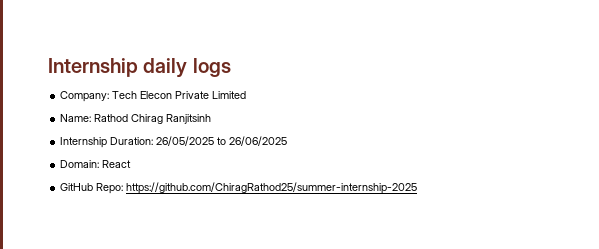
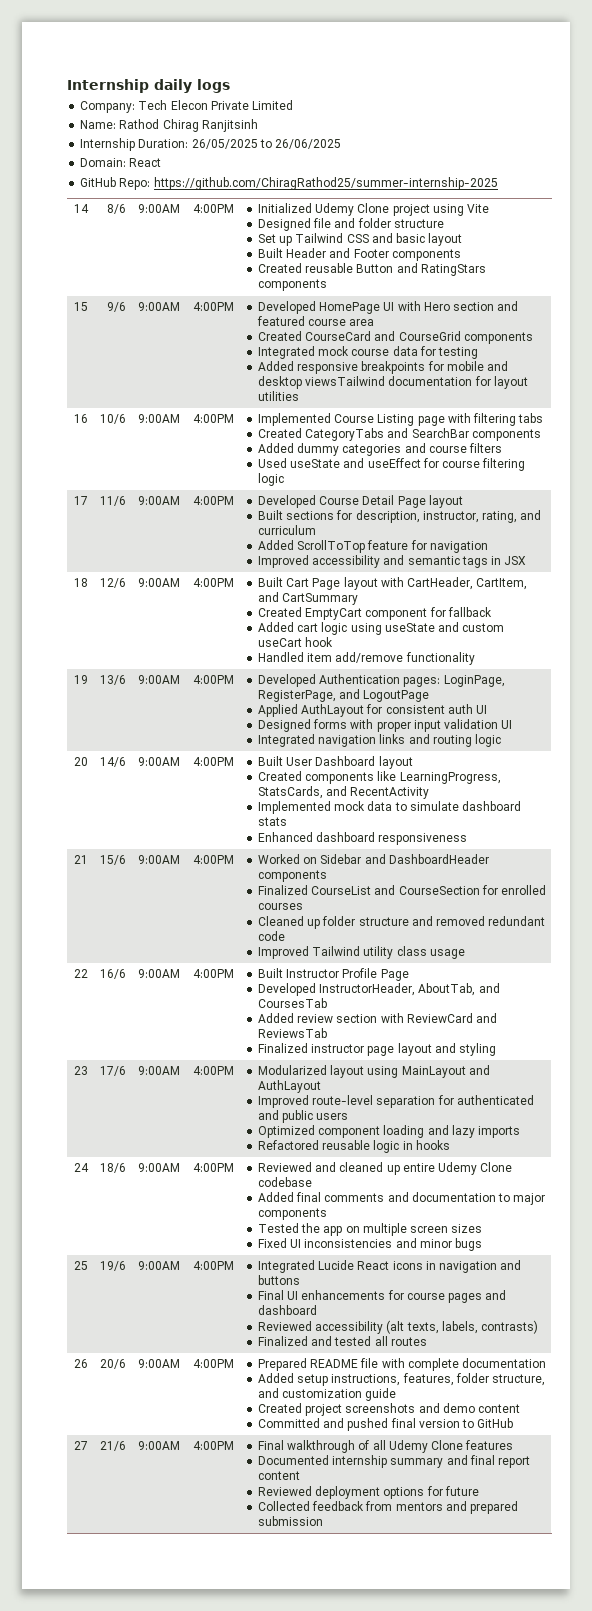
+ 14 | 8/6 | 9:00AM | 4:00PM | Initialized Udemy Clone project using Vite
+ Designed file and folder structure
+ Set up Tailwind CSS and basic layout
+ Built Header and Footer components
+ Created reusable Button and RatingStars components
+ 15 | 9/6 | 9:00AM | 4:00PM | Developed HomePage UI with Hero section and featured course area
+ Created CourseCard and CourseGrid components
+ Integrated mock course data for testing
+ Added responsive breakpoints for mobile and desktop viewsTailwind documentation for layout utilities
+ 16 | 10/6 | 9:00AM | 4:00PM | Implemented Course Listing page with filtering tabs
+ Created CategoryTabs and SearchBar components
+ Added dummy categories and course filters
+ Used useState and useEffect for course filtering logic
+ 17 | 11/6 | 9:00AM | 4:00PM | Developed Course Detail Page layout
+ Built sections for description, instructor, rating, and curriculum
+ Added ScrollToTop feature for navigation
+ Improved accessibility and semantic tags in JSX
+ 18 | 12/6 | 9:00AM | 4:00PM | Built Cart Page layout with CartHeader, CartItem, and CartSummary
+ Created EmptyCart component for fallback
+ Added cart logic using useState and custom useCart hook
+ Handled item add/remove functionality
+ 19 | 13/6 | 9:00AM | 4:00PM | Developed Authentication pages: LoginPage, RegisterPage, and LogoutPage
+ Applied AuthLayout for consistent auth UI
+ Designed forms with proper input validation UI
+ Integrated navigation links and routing logic
+ 20 | 14/6 | 9:00AM | 4:00PM | Built User Dashboard layout
+ Created components like LearningProgress, StatsCards, and RecentActivity
+ Implemented mock data to simulate dashboard stats
+ Enhanced dashboard responsiveness
+ 21 | 15/6 | 9:00AM | 4:00PM | Worked on Sidebar and DashboardHeader components
+ Finalized CourseList and CourseSection for enrolled courses
+ Cleaned up folder structure and removed redundant code
+ Improved Tailwind utility class usage
+ 22 | 16/6 | 9:00AM | 4:00PM | Built Instructor Profile Page
+ Developed InstructorHeader, AboutTab, and CoursesTab
+ Added review section with ReviewCard and ReviewsTab
+ Finalized instructor page layout and styling
+ 23 | 17/6 | 9:00AM | 4:00PM | Modularized layout using MainLayout and AuthLayout
+ Improved route-level separation for authenticated and public users
+ Optimized component loading and lazy imports
+ Refactored reusable logic in hooks
+ 24 | 18/6 | 9:00AM | 4:00PM | Reviewed and cleaned up entire Udemy Clone codebase
+ Added final comments and documentation to major components
+ Tested the app on multiple screen sizes
+ Fixed UI inconsistencies and minor bugs
+ 25 | 19/6 | 9:00AM | 4:00PM | Integrated Lucide React icons in navigation and buttons
+ Final UI enhancements for course pages and dashboard
+ Reviewed accessibility (alt texts, labels, contrasts)
+ Finalized and tested all routes
+ 26 | 20/6 | 9:00AM | 4:00PM | Prepared README file with complete documentation
+ Added setup instructions, features, folder structure, and customization guide
+ Created project screenshots and demo content
+ Committed and pushed final version to GitHub
+ 27 | 21/6 | 9:00AM | 4:00PM | Final walkthrough of all Udemy Clone features
+ Documented internship summary and final report content
+ Reviewed deployment options for future
+ Collected feedback from mentors and prepared submission

